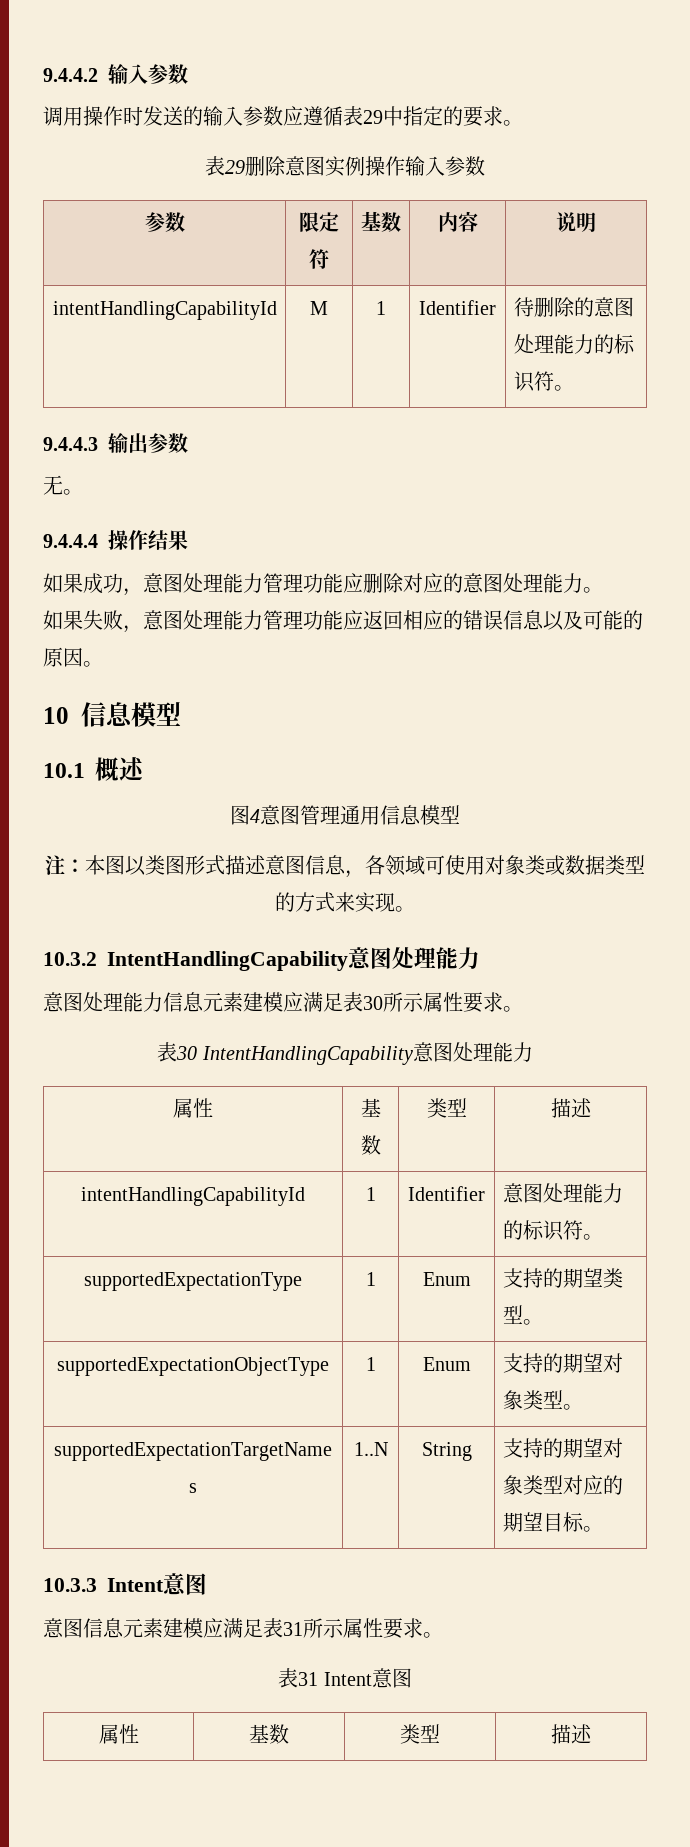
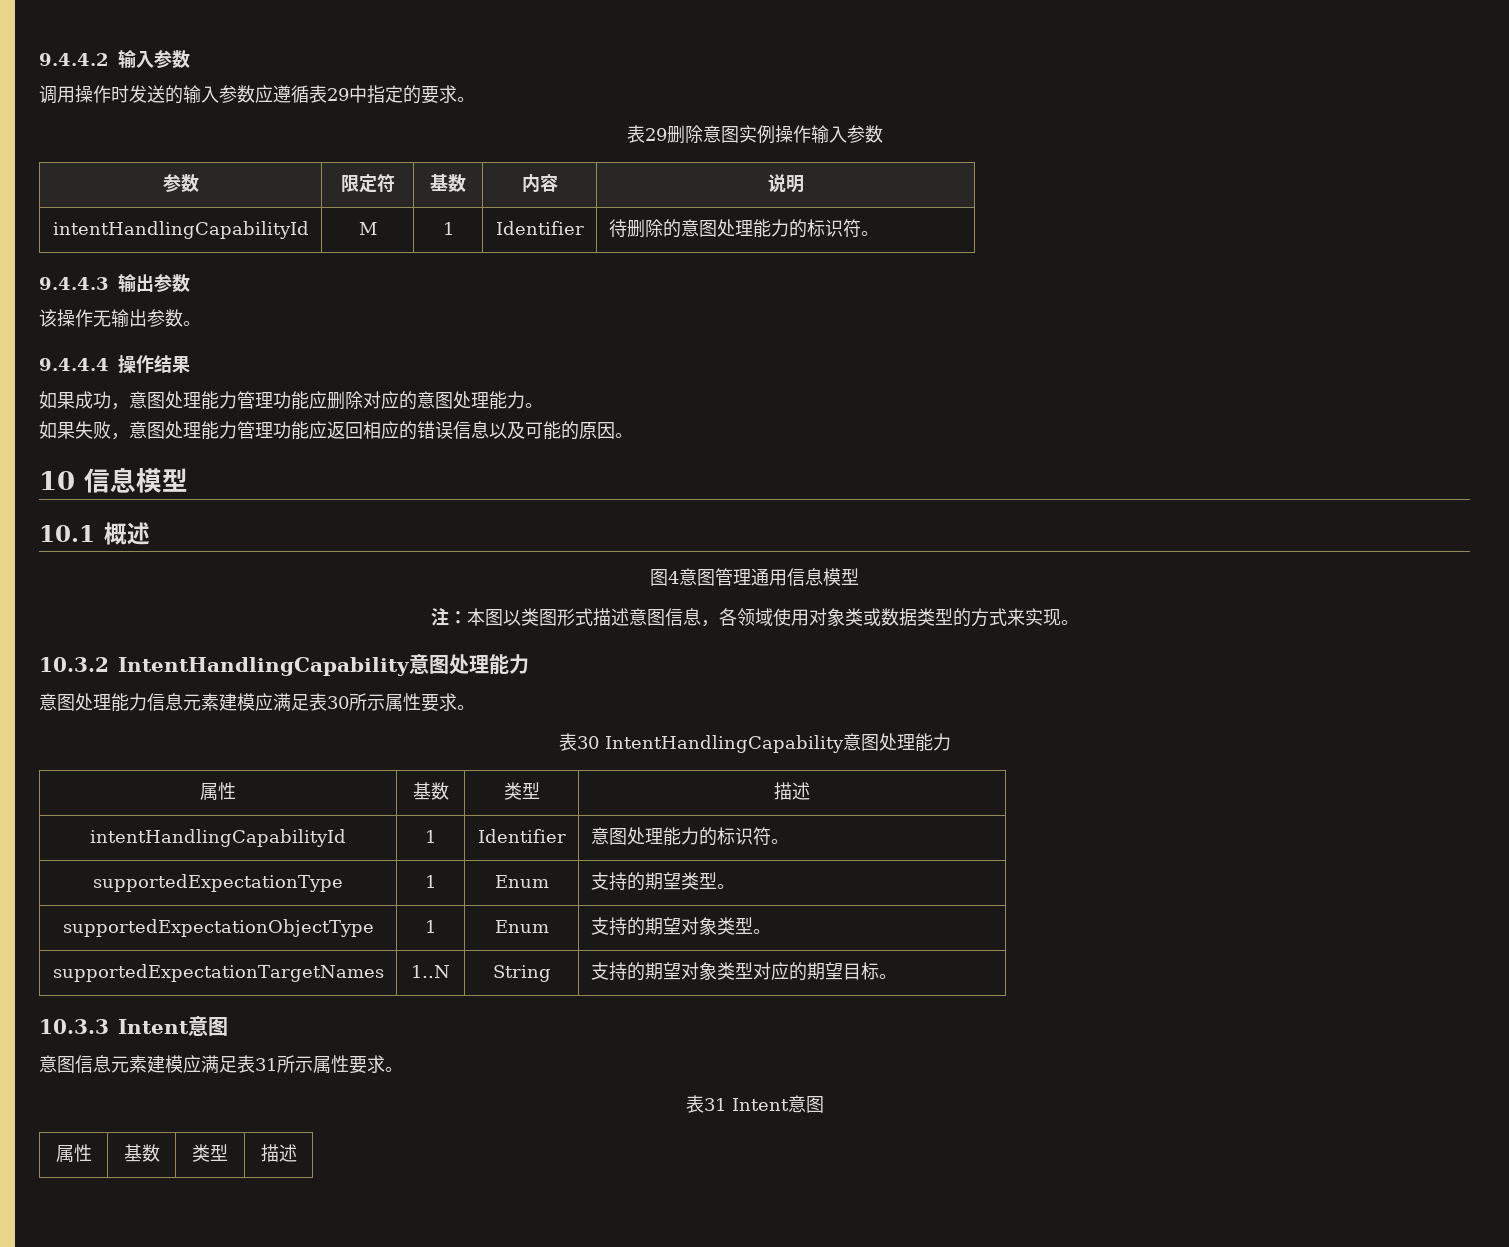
- 无。
+ 该操作无输出参数。
- 注：本图以类图形式描述意图信息，各领域可使用对象类或数据类型的方式来实现。
+ 注：本图以类图形式描述意图信息，各领域使用对象类或数据类型的方式来实现。

